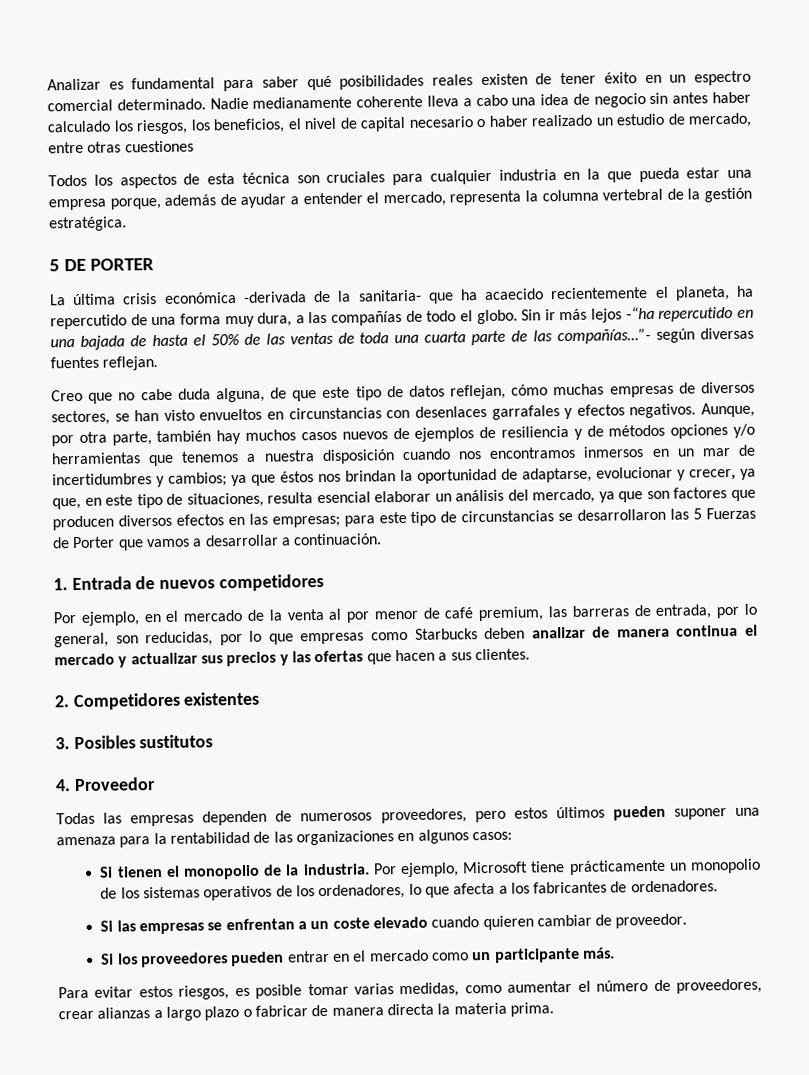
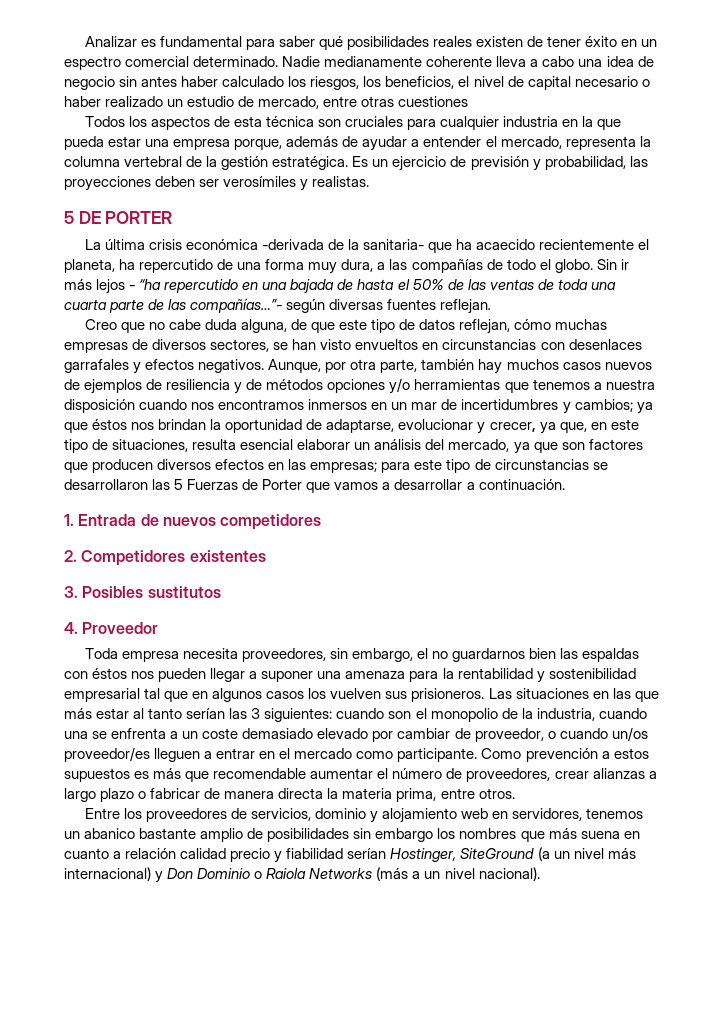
+ Es un ejercicio de previsión y probabilidad, las proyecciones deben ser verosímiles y realistas.
- Sin ir más lejos -“ha repercutido en una bajada de hasta el 50% de las ventas de toda una cuarta parte de las compañías…”- según diversas fuentes reflejan.
+ Sin ir más lejos - “ha repercutido en una bajada de hasta el 50% de las ventas de toda una cuarta parte de las compañías…”- según diversas fuentes reflejan.
- Por ejemplo, en el mercado de la venta al por menor de café premium, las barreras de entrada, por lo general, son reducidas, por lo que empresas como Starbucks deben analizar de manera continua el mercado y actualizar sus precios y las ofertas que hacen a sus clientes.
- Todas las empresas dependen de numerosos proveedores, pero estos últimos pueden suponer una amenaza para la rentabilidad de las organizaciones en algunos casos:
- Si tienen el monopolio de la industria. Por ejemplo, Microsoft tiene prácticamente un monopolio de los sistemas operativos de los ordenadores, lo que afecta a los fabricantes de ordenadores.
- Si las empresas se enfrentan a un coste elevado cuando quieren cambiar de proveedor.
- Si los proveedores pueden entrar en el mercado como un participante más.
- Para evitar estos riesgos, es posible tomar varias medidas, como aumentar el número de proveedores, crear alianzas a largo plazo o fabricar de manera directa la materia prima.
+ Toda empresa necesita proveedores, sin embargo, el no guardarnos bien las espaldas con éstos nos pueden llegar a suponer una amenaza para la rentabilidad y sostenibilidad empresarial tal que en algunos casos los vuelven sus prisioneros. Las situaciones en las que más estar al tanto serían las 3 siguientes: cuando son el monopolio de la industria, cuando una se enfrenta a un coste demasiado elevado por cambiar de proveedor, o cuando un/os proveedor/es lleguen a entrar en el mercado como participante. Como prevención a estos supuestos es más que recomendable aumentar el número de proveedores, crear alianzas a largo plazo o fabricar de manera directa la materia prima, entre otros.
+ Entre los proveedores de servicios, dominio y alojamiento web en servidores, tenemos un abanico bastante amplio de posibilidades sin embargo los nombres que más suena en cuanto a relación calidad precio y fiabilidad serían Hostinger, SiteGround (a un nivel más internacional) y Don Dominio o Raiola Networks (más a un nivel nacional).

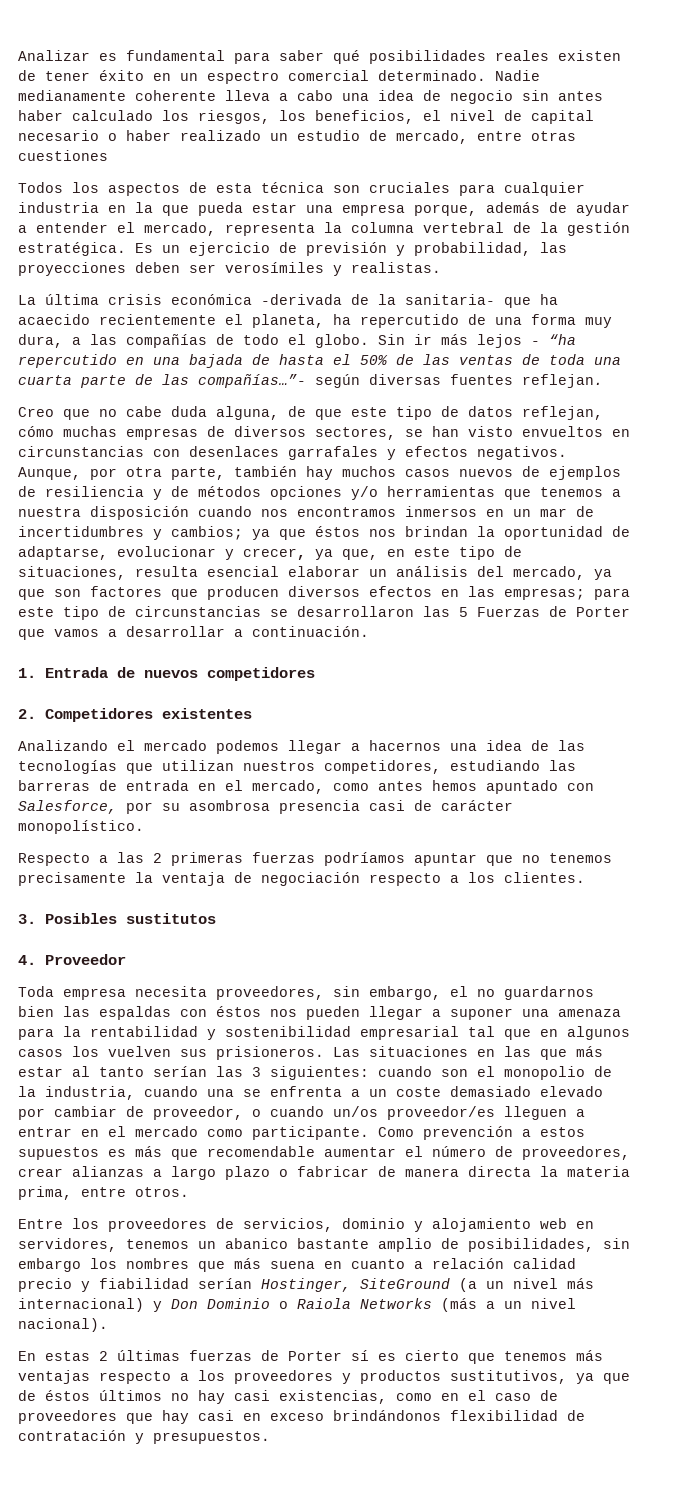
- 5 DE PORTER
+ Analizando el mercado podemos llegar a hacernos una idea de las tecnologías que utilizan nuestros competidores, estudiando las barreras de entrada en el mercado, como antes hemos apuntado con Salesforce, por su asombrosa presencia casi de carácter monopolístico.
+ Respecto a las 2 primeras fuerzas podríamos apuntar que no tenemos precisamente la ventaja de negociación respecto a los clientes.
- Entre los proveedores de servicios, dominio y alojamiento web en servidores, tenemos un abanico bastante amplio de posibilidades sin embargo los nombres que más suena en cuanto a relación calidad precio y fiabilidad serían Hostinger, SiteGround (a un nivel más internacional) y Don Dominio o Raiola Networks (más a un nivel nacional).
+ Entre los proveedores de servicios, dominio y alojamiento web en servidores, tenemos un abanico bastante amplio de posibilidades, sin embargo los nombres que más suena en cuanto a relación calidad precio y fiabilidad serían Hostinger, SiteGround (a un nivel más internacional) y Don Dominio o Raiola Networks (más a un nivel nacional).
+ En estas 2 últimas fuerzas de Porter sí es cierto que tenemos más ventajas respecto a los proveedores y productos sustitutivos, ya que de éstos últimos no hay casi existencias, como en el caso de proveedores que hay casi en exceso brindándonos flexibilidad de contratación y presupuestos.

